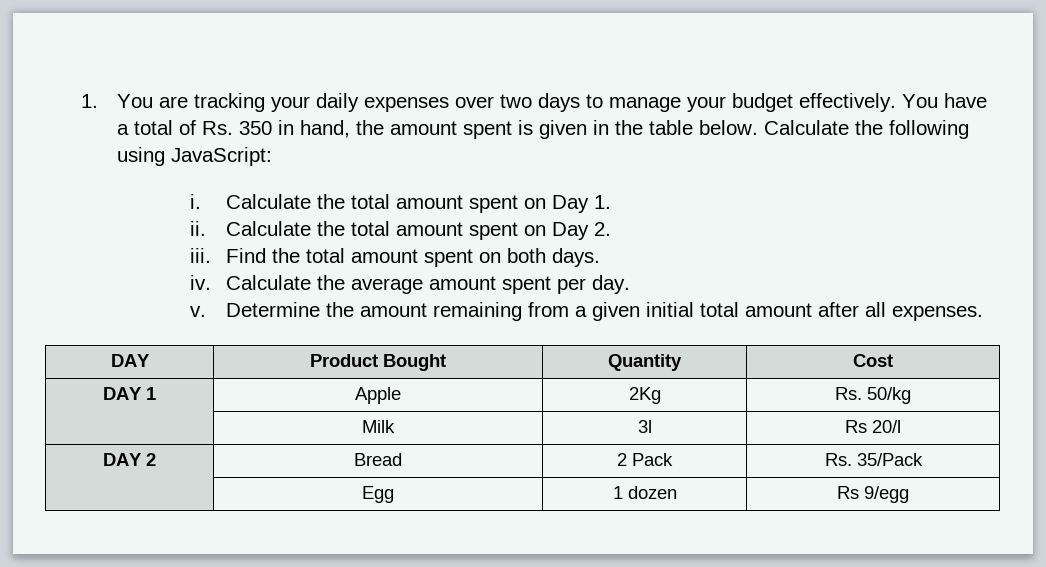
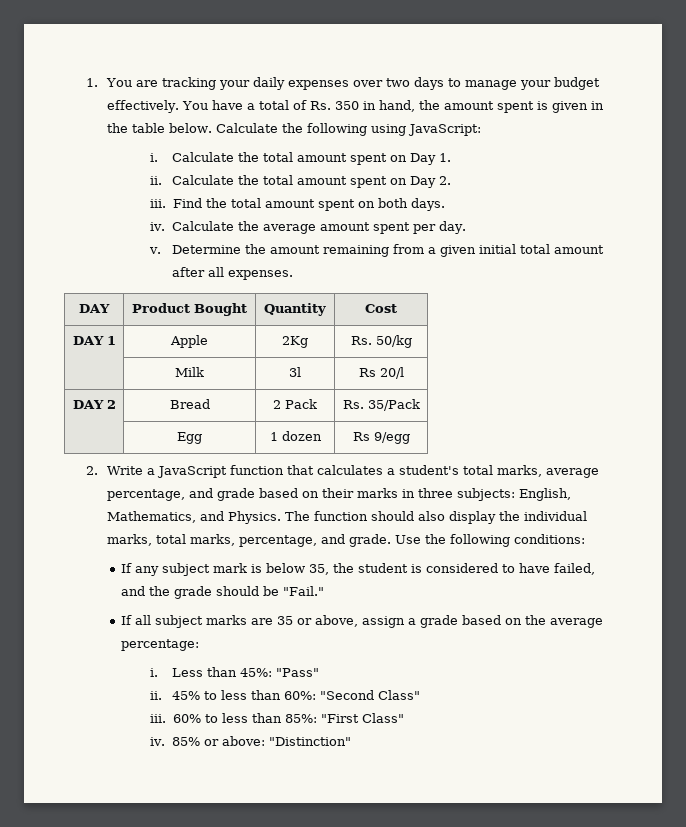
+ 2. Write a JavaScript function that calculates a student's total marks, average percentage, and grade based on their marks in three subjects: English, Mathematics, and Physics. The function should also display the individual marks, total marks, percentage, and grade. Use the following conditions:
+ If any subject mark is below 35, the student is considered to have failed, and the grade should be "Fail."
+ If all subject marks are 35 or above, assign a grade based on the average percentage:
+ i. Less than 45%: "Pass"
+ ii. 45% to less than 60%: "Second Class"
+ iii. 60% to less than 85%: "First Class"
+ iv. 85% or above: "Distinction"

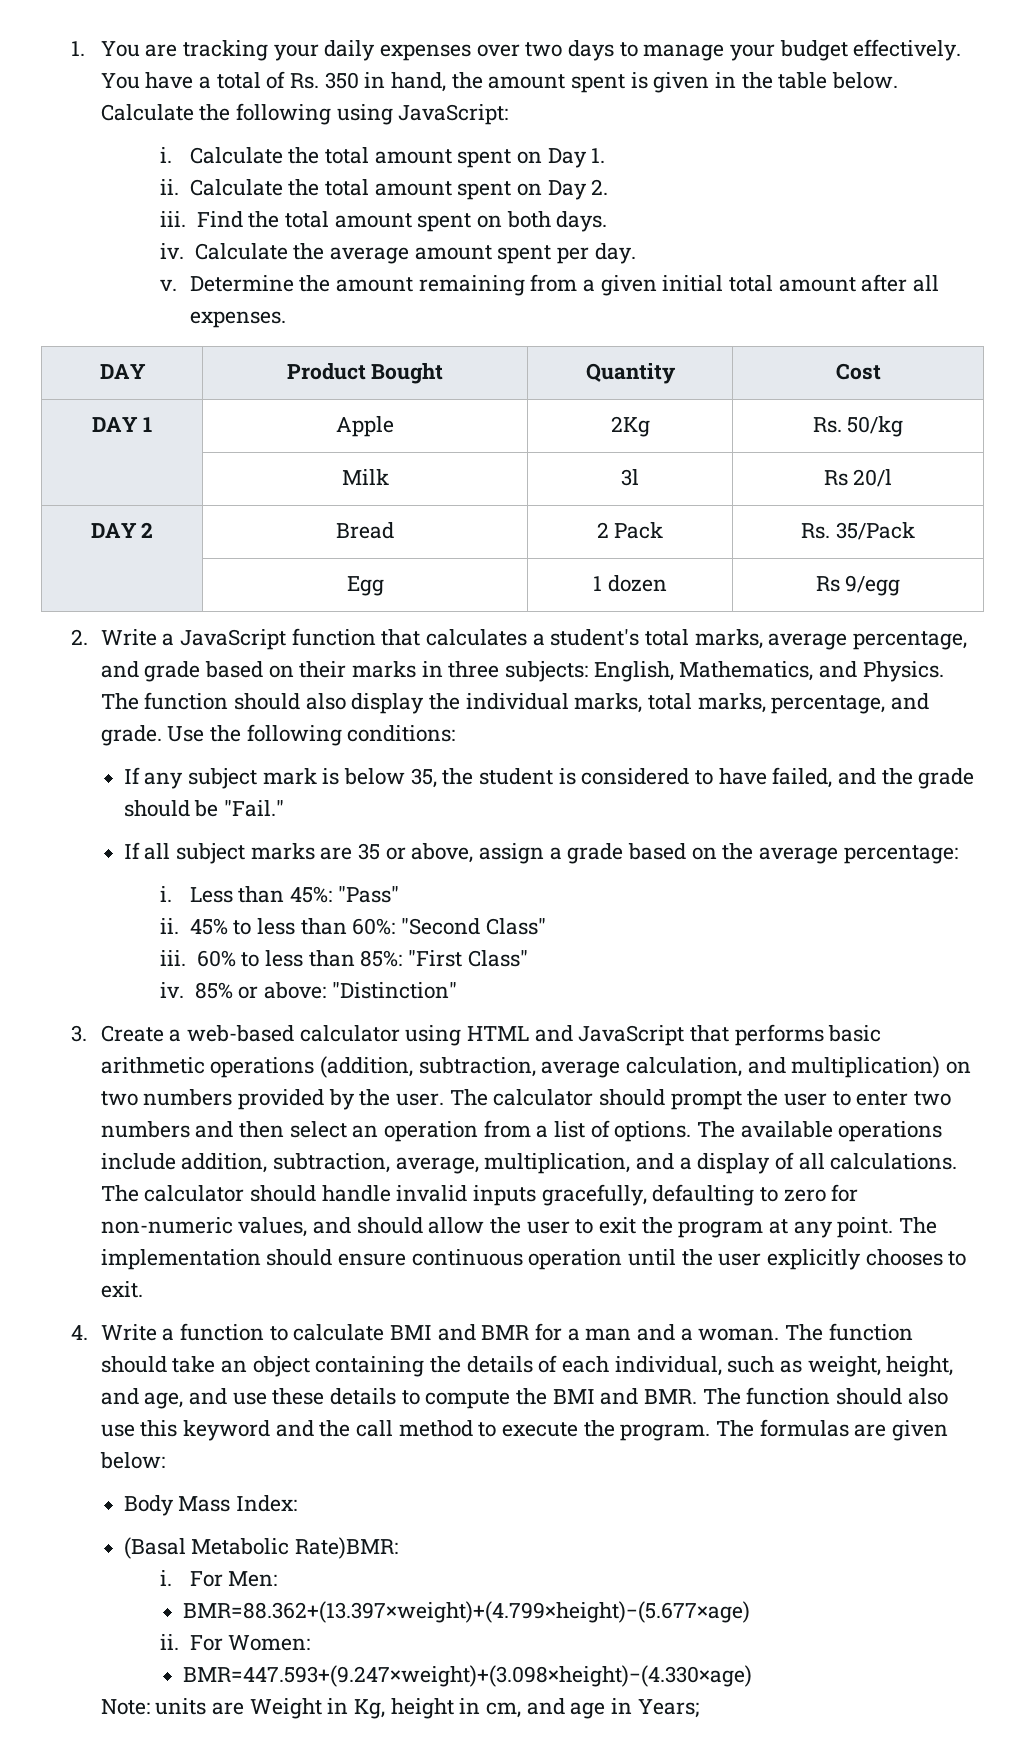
+ 3. Create a web-based calculator using HTML and JavaScript that performs basic arithmetic operations (addition, subtraction, average calculation, and multiplication) on two numbers provided by the user. The calculator should prompt the user to enter two numbers and then select an operation from a list of options. The available operations include addition, subtraction, average, multiplication, and a display of all calculations. The calculator should handle invalid inputs gracefully, defaulting to zero for non-numeric values, and should allow the user to exit the program at any point. The implementation should ensure continuous operation until the user explicitly chooses to exit.
+ 4. Write a function to calculate BMI and BMR for a man and a woman. The function should take an object containing the details of each individual, such as weight, height, and age, and use these details to compute the BMI and BMR. The function should also use this keyword and the call method to execute the program. The formulas are given below:
+ Body Mass Index:
+ (Basal Metabolic Rate)BMR:
+ i. For Men:
+ BMR=88.362+(13.397×weight)+(4.799×height)−(5.677×age)
+ ii. For Women:
+ BMR=447.593+(9.247×weight)+(3.098×height)−(4.330×age)
+ Note: units are Weight in Kg, height in cm, and age in Years;

